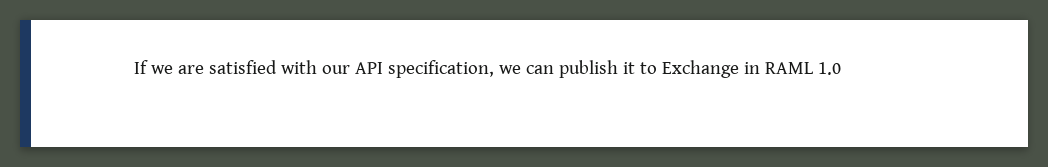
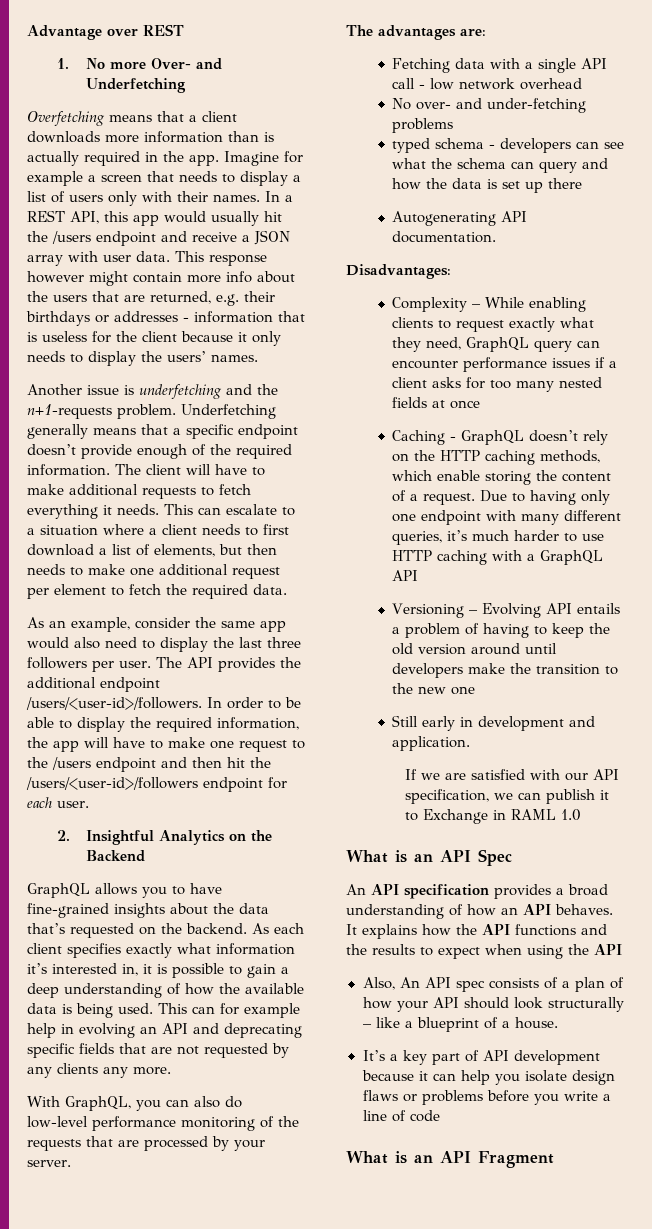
+ Advantage over REST
+ 1. No more Over- and Underfetching
+ Overfetching means that a client downloads more information than is actually required in the app. Imagine for example a screen that needs to display a list of users only with their names. In a REST API, this app would usually hit the /users endpoint and receive a JSON array with user data. This response however might contain more info about the users that are returned, e.g. their birthdays or addresses - information that is useless for the client because it only needs to display the users’ names.
+ Another issue is underfetching and the n+1-requests problem. Underfetching generally means that a specific endpoint doesn’t provide enough of the required information. The client will have to make additional requests to fetch everything it needs. This can escalate to a situation where a client needs to first download a list of elements, but then needs to make one additional request per element to fetch the required data.
+ As an example, consider the same app would also need to display the last three followers per user. The API provides the additional endpoint /users/<user-id>/followers. In order to be able to display the required information, the app will have to make one request to the /users endpoint and then hit the /users/<user-id>/followers endpoint for each user.
+ 2. Insightful Analytics on the Backend
+ GraphQL allows you to have fine-grained insights about the data that’s requested on the backend. As each client specifies exactly what information it’s interested in, it is possible to gain a deep understanding of how the available data is being used. This can for example help in evolving an API and deprecating specific fields that are not requested by any clients any more.
+ With GraphQL, you can also do low-level performance monitoring of the requests that are processed by your server.
+ The advantages are:
+ Fetching data with a single API call - low network overhead
+ No over- and under-fetching problems
+ typed schema - developers can see what the schema can query and how the data is set up there
+ Autogenerating API documentation.
+ Disadvantages:
+ Complexity – While enabling clients to request exactly what they need, GraphQL query can encounter performance issues if a client asks for too many nested fields at once
+ Caching - GraphQL doesn’t rely on the HTTP caching methods, which enable storing the content of a request. Due to having only one endpoint with many different queries, it’s much harder to use HTTP caching with a GraphQL API
+ Versioning – Evolving API entails a problem of having to keep the old version around until developers make the transition to the new one
+ Still early in development and application.
+ What is an API Spec
+ An API specification provides a broad understanding of how an API behaves. It explains how the API functions and the results to expect when using the API
+ Also, An API spec consists of a plan of how your API should look structurally – like a blueprint of a house.
+ It’s a key part of API development because it can help you isolate design flaws or problems before you write a line of code
+ What is an API Fragment

